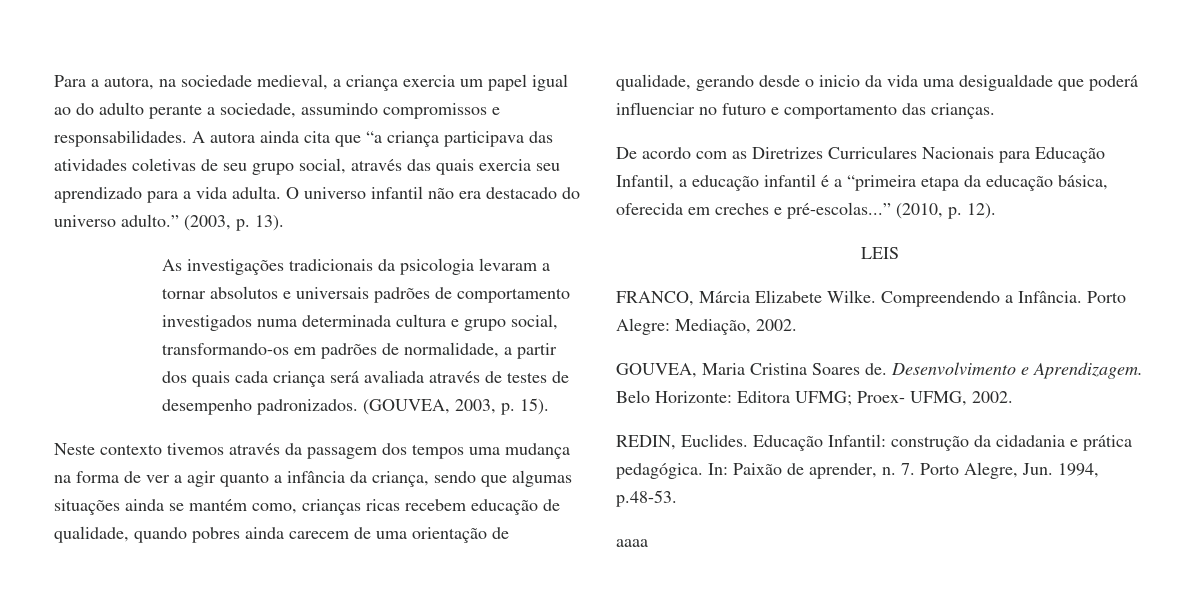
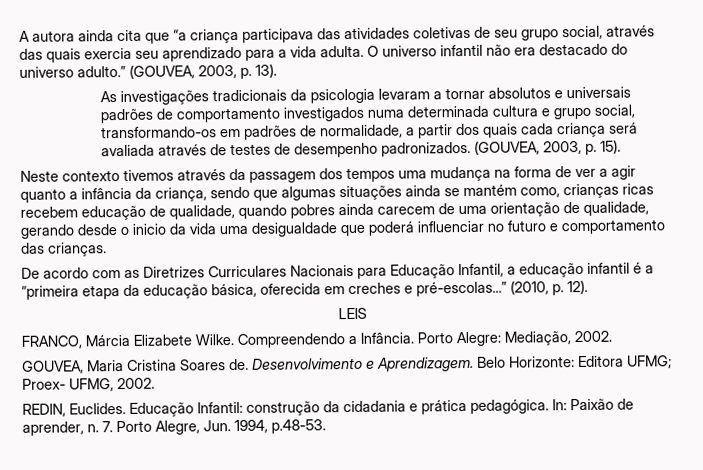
- Para a autora, na sociedade medieval, a criança exercia um papel igual ao do adulto perante a sociedade, assumindo compromissos e responsabilidades.
- (2003, p. 13).
+ (GOUVEA, 2003, p. 13).
- aaaa

